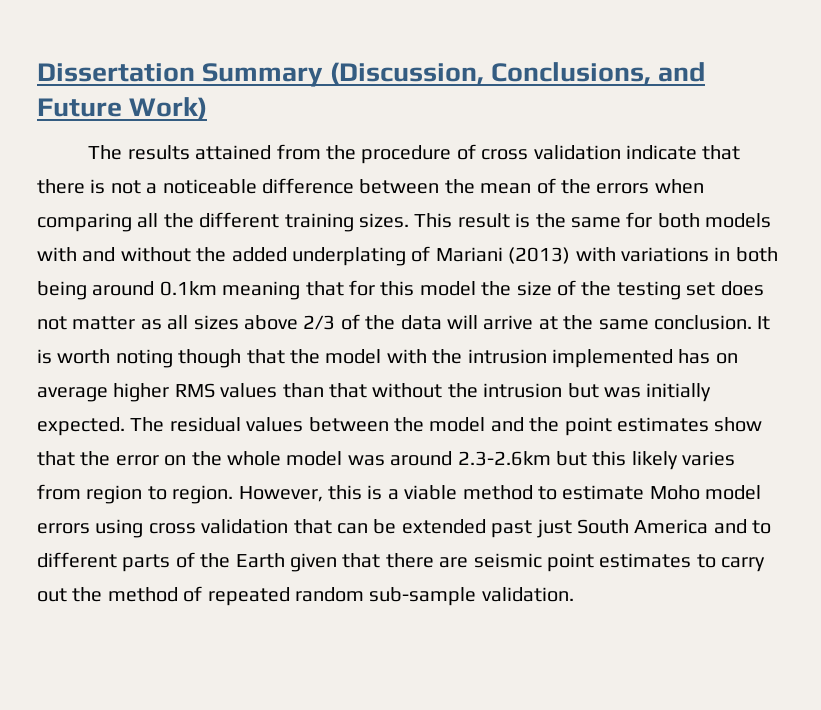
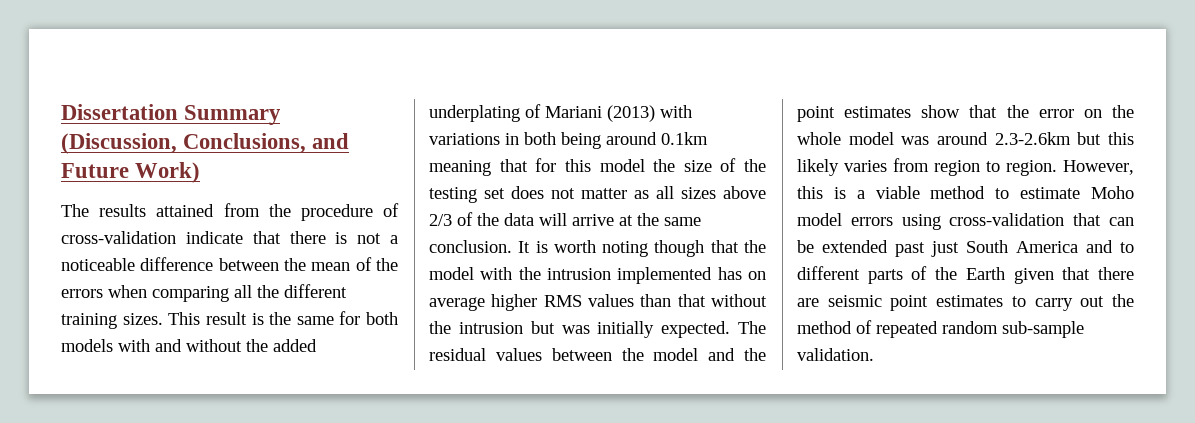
- The results attained from the procedure of cross validation indicate that there is not a noticeable difference between the mean of the errors when comparing all the different training sizes.
+ The results attained from the procedure of cross-validation indicate that there is not a noticeable difference between the mean of the errors when comparing all the different training sizes.
- However, this is a viable method to estimate Moho model errors using cross validation that can be extended past just South America and to different parts of the Earth given that there are seismic point estimates to carry out the method of repeated random sub-sample validation.
+ However, this is a viable method to estimate Moho model errors using cross-validation that can be extended past just South America and to different parts of the Earth given that there are seismic point estimates to carry out the method of repeated random sub-sample validation.

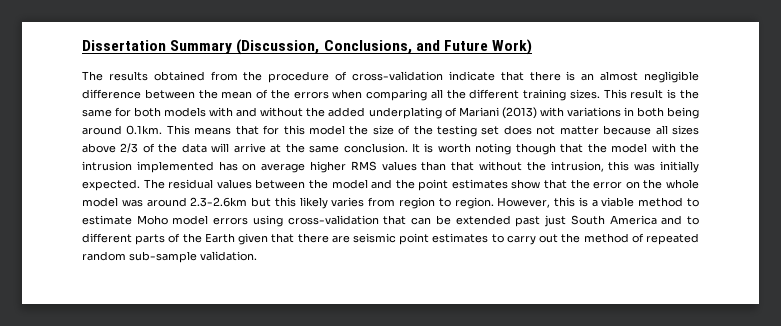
- The results attained from the procedure of cross-validation indicate that there is not a noticeable difference between the mean of the errors when comparing all the different training sizes.
+ The results obtained from the procedure of cross-validation indicate that there is an almost negligible difference between the mean of the errors when comparing all the different training sizes.
- This result is the same for both models with and without the added underplating of Mariani (2013) with variations in both being around 0.1km meaning that for this model the size of the testing set does not matter as all sizes above 2/3 of the data will arrive at the same conclusion.
+ This result is the same for both models with and without the added underplating of Mariani (2013) with variations in both being around 0.1km. This means that for this model the size of the testing set does not matter because all sizes above 2/3 of the data will arrive at the same conclusion.
- It is worth noting though that the model with the intrusion implemented has on average higher RMS values than that without the intrusion but was initially expected.
+ It is worth noting though that the model with the intrusion implemented has on average higher RMS values than that without the intrusion, this was initially expected.

